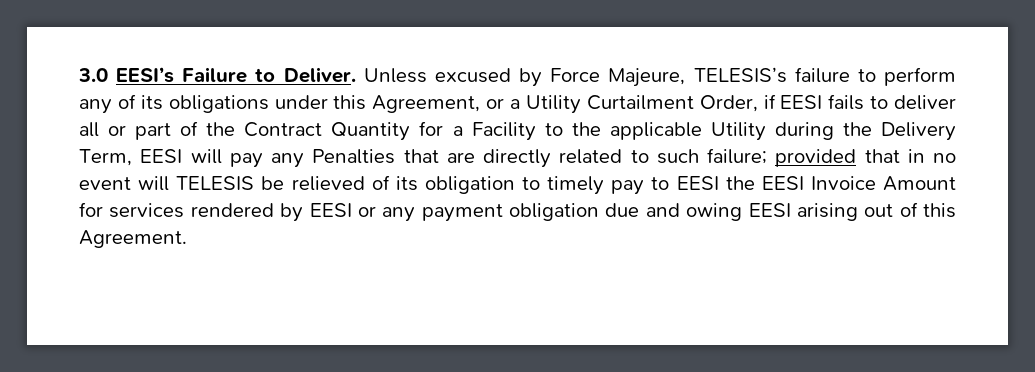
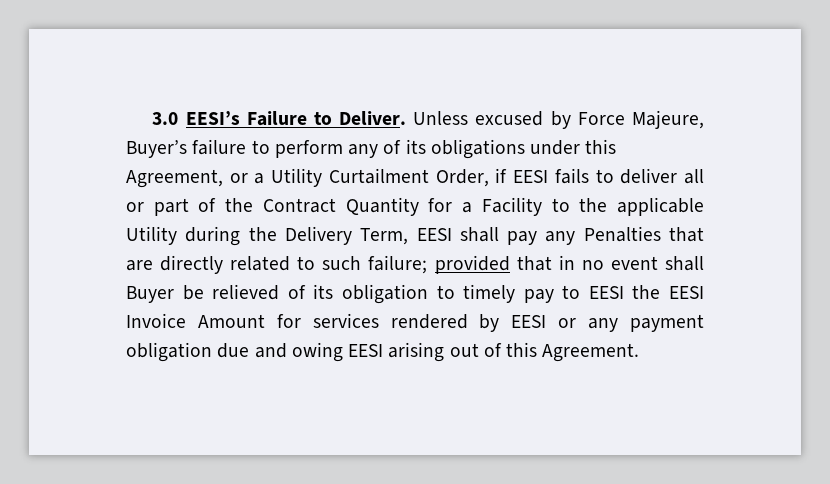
- Unless excused by Force Majeure, TELESIS’s failure to perform any of its obligations under this Agreement, or a Utility Curtailment Order, if EESI fails to deliver all or part of the Contract Quantity for a Facility to the applicable Utility during the Delivery Term, EESI will pay any Penalties that are directly related to such failure;
+ Unless excused by Force Majeure, Buyer’s failure to perform any of its obligations under this Agreement, or a Utility Curtailment Order, if EESI fails to deliver all or part of the Contract Quantity for a Facility to the applicable Utility during the Delivery Term, EESI shall pay any Penalties that are directly related to such failure;
- provided that in no event will TELESIS be relieved of its obligation to timely pay to EESI the EESI Invoice Amount for services rendered by EESI or any payment obligation due and owing EESI arising out of this Agreement.
+ provided that in no event shall Buyer be relieved of its obligation to timely pay to EESI the EESI Invoice Amount for services rendered by EESI or any payment obligation due and owing EESI arising out of this Agreement.

